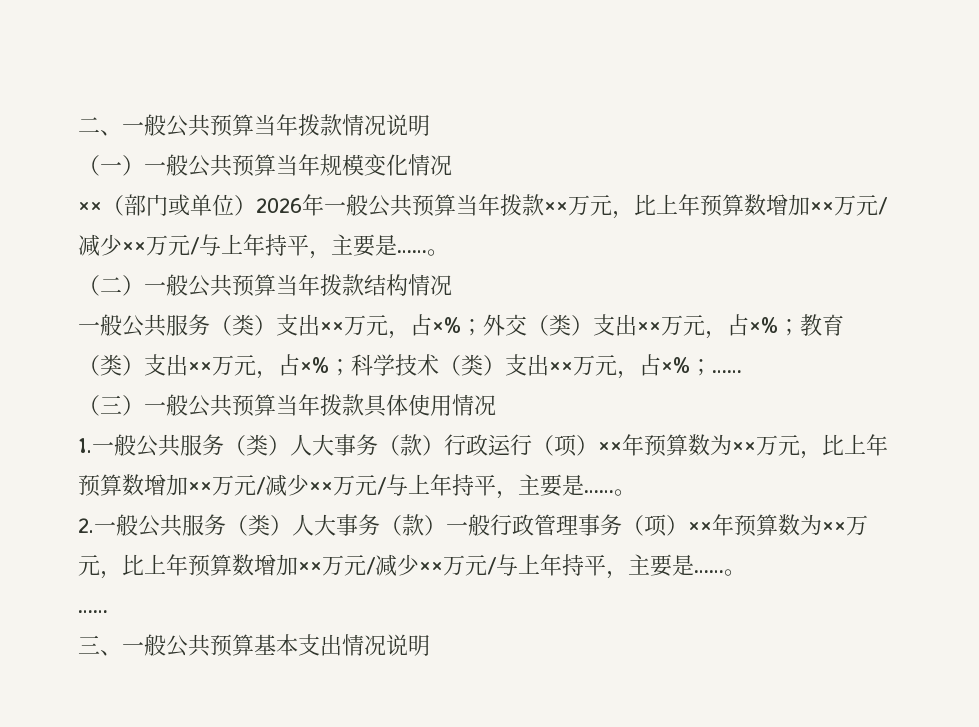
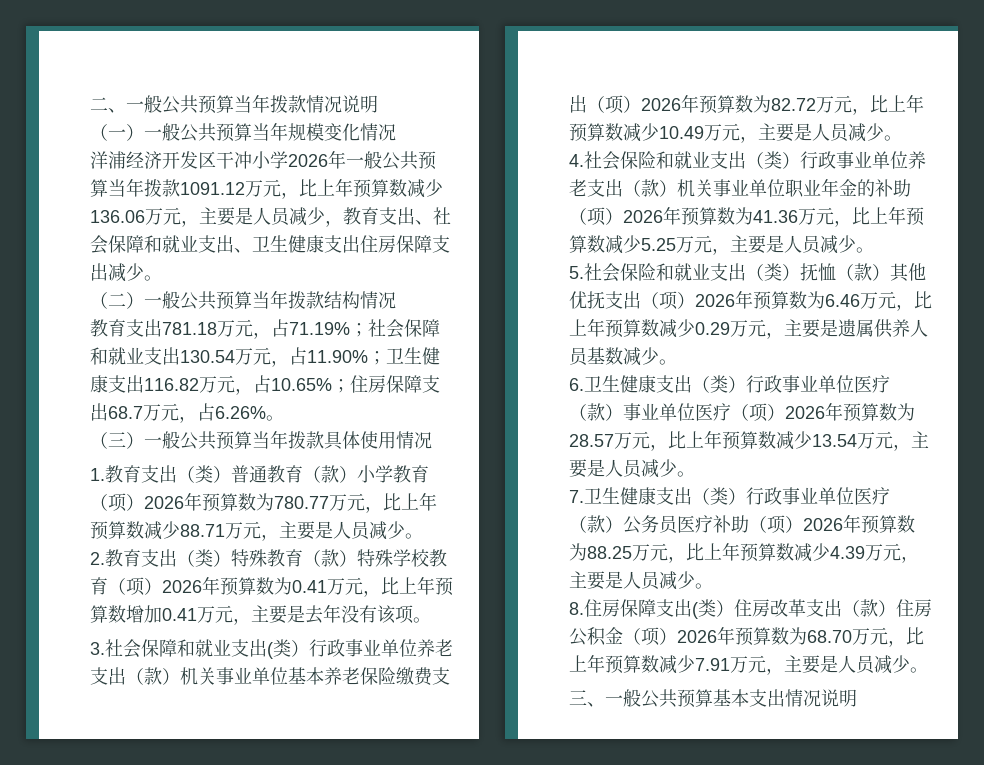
- ××（部门或单位）2026年一般公共预算当年拨款××万元，比上年预算数增加××万元/减少××万元/与上年持平，主要是……。
+ 洋浦经济开发区干冲小学2026年一般公共预算当年拨款1091.12万元，比上年预算数减少136.06万元，主要是人员减少，教育支出、社会保障和就业支出、卫生健康支出住房保障支出减少。
- 一般公共服务（类）支出××万元，占×%；外交（类）支出××万元，占×%；教育（类）支出××万元，占×%；科学技术（类）支出××万元，占×%；……
+ 教育支出781.18万元，占71.19%；社会保障和就业支出130.54万元，占11.90%；卫生健康支出116.82万元，占10.65%；住房保障支出68.7万元，占6.26%。
- 1.一般公共服务（类）人大事务（款）行政运行（项）××年预算数为××万元，比上年预算数增加××万元/减少××万元/与上年持平，主要是……。
- 2.一般公共服务（类）人大事务（款）一般行政管理事务（项）××年预算数为××万元，比上年预算数增加××万元/减少××万元/与上年持平，主要是……。
- ……
+ 1.教育支出（类）普通教育（款）小学教育（项）2026年预算数为780.77万元，比上年预算数减少88.71万元，主要是人员减少。
+ 2.教育支出（类）特殊教育（款）特殊学校教育（项）2026年预算数为0.41万元，比上年预算数增加0.41万元，主要是去年没有该项。
+ 3.社会保障和就业支出(类）行政事业单位养老支出（款）机关事业单位基本养老保险缴费支出（项）2026年预算数为82.72万元，比上年预算数减少10.49万元，主要是人员减少。
+ 4.社会保险和就业支出（类）行政事业单位养老支出（款）机关事业单位职业年金的补助（项）2026年预算数为41.36万元，比上年预算数减少5.25万元，主要是人员减少。
+ 5.社会保险和就业支出（类）抚恤（款）其他优抚支出（项）2026年预算数为6.46万元，比上年预算数减少0.29万元，主要是遗属供养人员基数减少。
+ 6.卫生健康支出（类）行政事业单位医疗（款）事业单位医疗（项）2026年预算数为28.57万元，比上年预算数减少13.54万元，主要是人员减少。
+ 7.卫生健康支出（类）行政事业单位医疗（款）公务员医疗补助（项）2026年预算数为88.25万元，比上年预算数减少4.39万元，主要是人员减少。
+ 8.住房保障支出(类）住房改革支出（款）住房公积金（项）2026年预算数为68.70万元，比上年预算数减少7.91万元，主要是人员减少。

